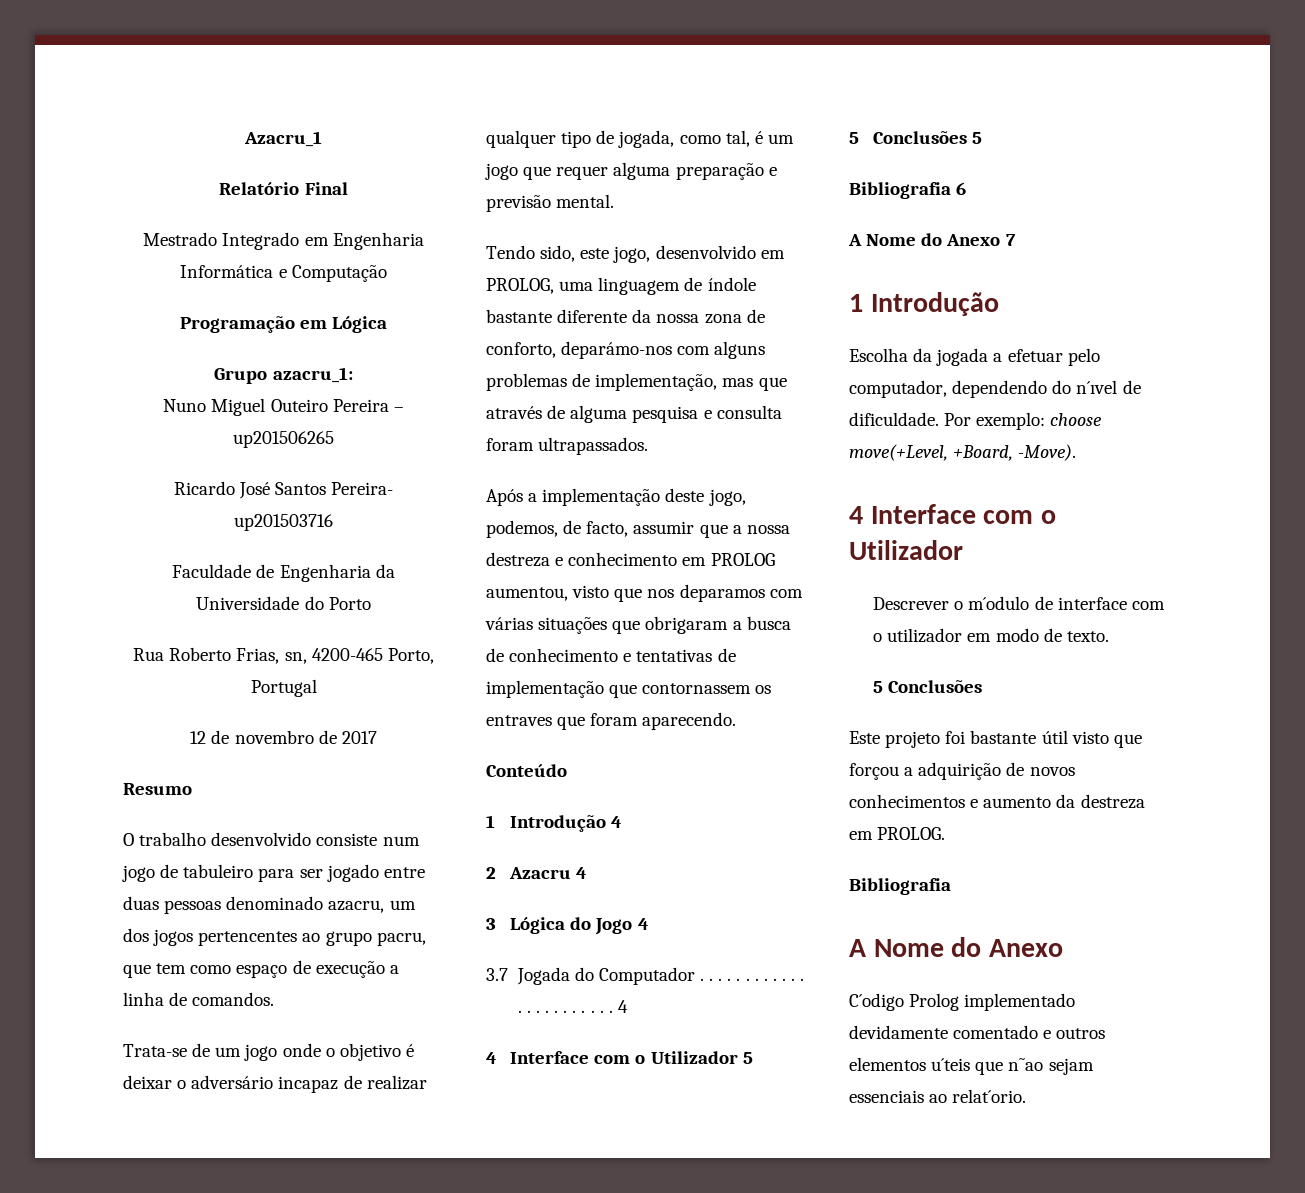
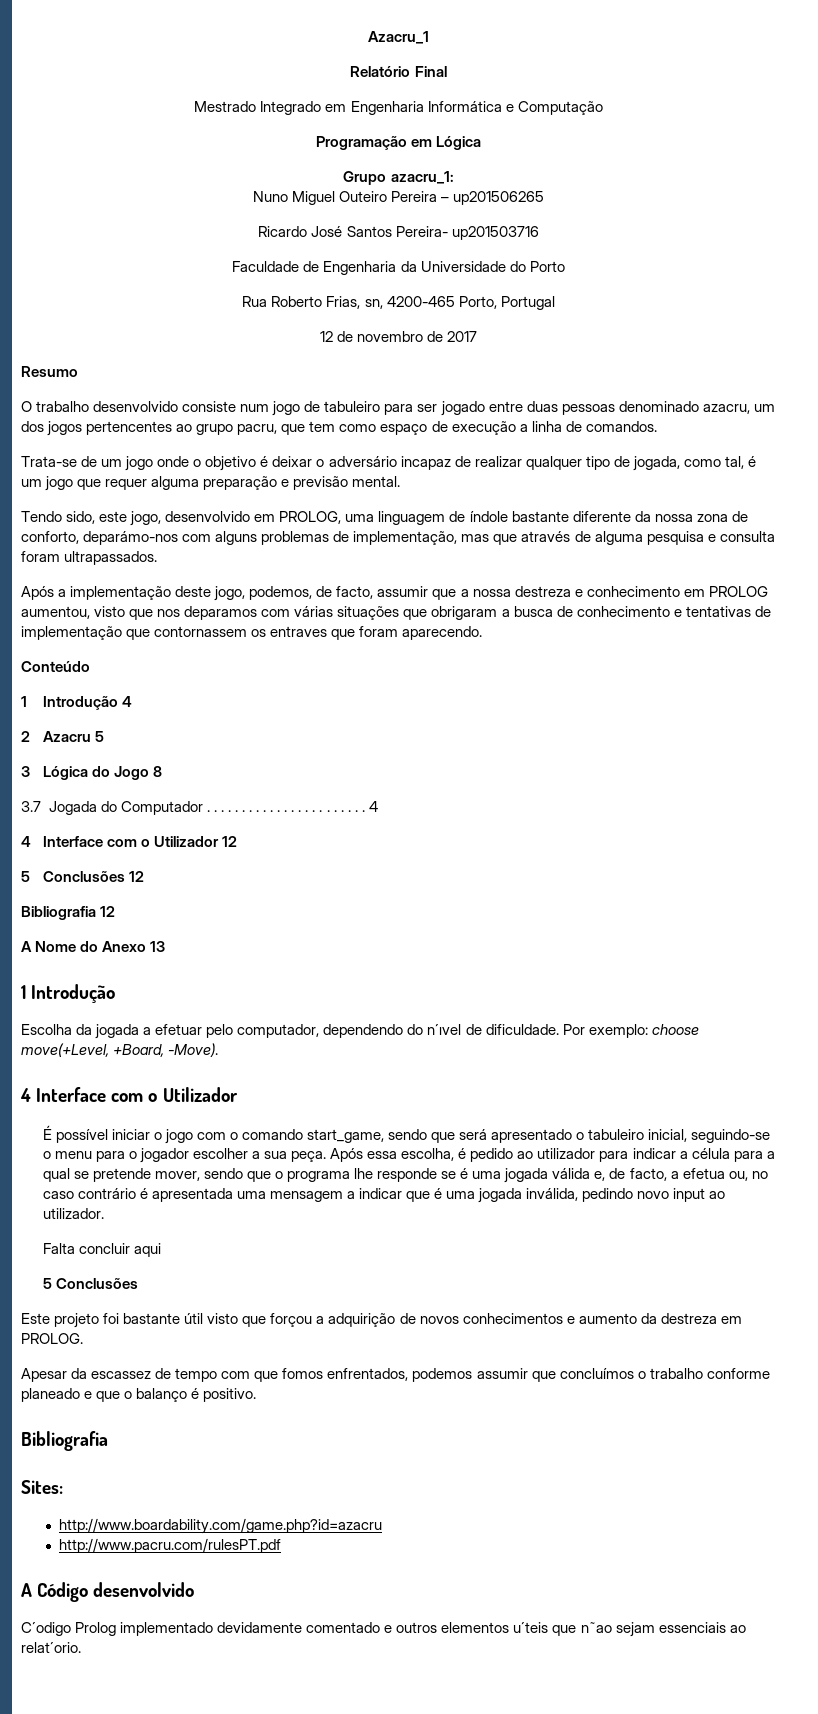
- 2 Azacru 4
+ 2 Azacru 5
- 3 Lógica do Jogo 4
+ 3 Lógica do Jogo 8
- 4 Interface com o Utilizador 5
- 5 Conclusões 5
- Bibliografia 6
- A Nome do Anexo 7
+ 4 Interface com o Utilizador 12
+ 5 Conclusões 12
+ Bibliografia 12
+ A Nome do Anexo 13
- Descrever o m´odulo de interface com o utilizador em modo de texto.
+ É possível iniciar o jogo com o comando start_game, sendo que será apresentado o tabuleiro inicial, seguindo-se o menu para o jogador escolher a sua peça. Após essa escolha, é pedido ao utilizador para indicar a célula para a qual se pretende mover, sendo que o programa lhe responde se é uma jogada válida e, de facto, a efetua ou, no caso contrário é apresentada uma mensagem a indicar que é uma jogada inválida, pedindo novo input ao utilizador.
+ Falta concluir aqui
  Este projeto foi bastante útil visto que forçou a adquirição de novos conhecimentos e aumento da destreza em PROLOG.
+ Apesar da escassez de tempo com que fomos enfrentados, podemos assumir que concluímos o trabalho conforme planeado e que o balanço é positivo.
  Bibliografia
- A Nome do Anexo
+ Sites:
+ http://www.boardability.com/game.php?id=azacru
+ http://www.pacru.com/rulesPT.pdf
+ A Código desenvolvido

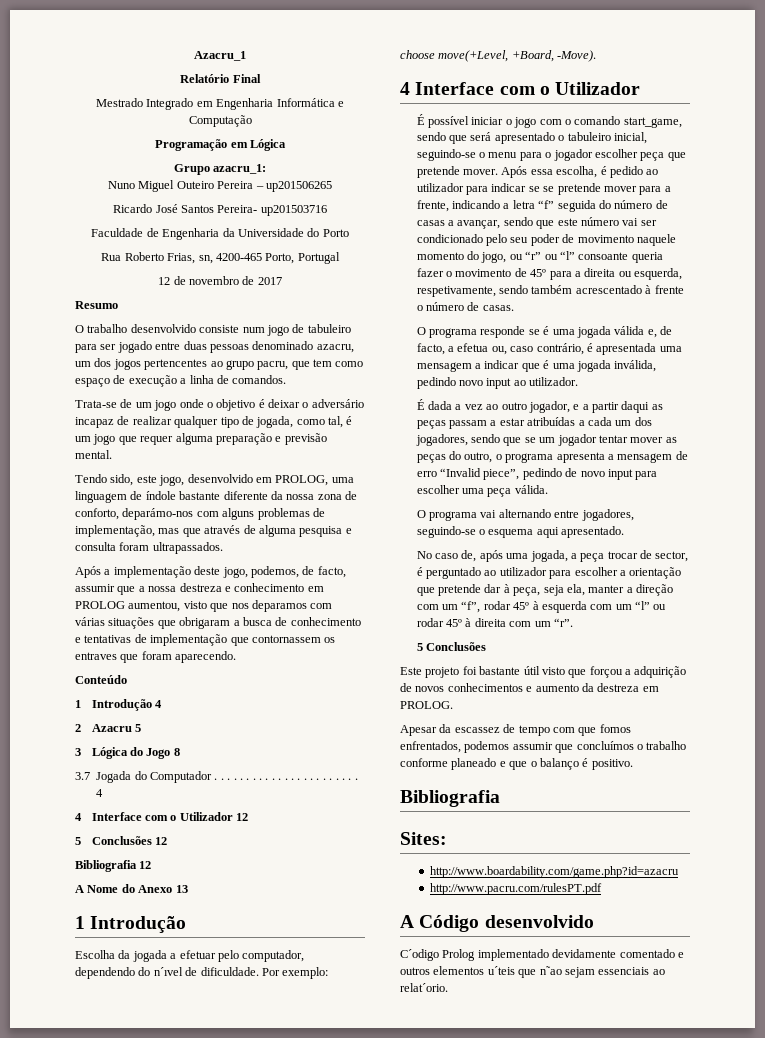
- É possível iniciar o jogo com o comando start_game, sendo que será apresentado o tabuleiro inicial, seguindo-se o menu para o jogador escolher a sua peça.
+ É possível iniciar o jogo com o comando start_game, sendo que será apresentado o tabuleiro inicial, seguindo-se o menu para o jogador escolher peça que pretende mover.
- Após essa escolha, é pedido ao utilizador para indicar a célula para a qual se pretende mover, sendo que o programa lhe responde se é uma jogada válida e, de facto, a efetua ou, no caso contrário é apresentada uma mensagem a indicar que é uma jogada inválida, pedindo novo input ao utilizador.
+ Após essa escolha, é pedido ao utilizador para indicar se se pretende mover para a frente, indicando a letra “f” seguida do número de casas a avançar, sendo que este número vai ser condicionado pelo seu poder de movimento naquele momento do jogo, ou “r” ou “l” consoante queria fazer o movimento de 45º para a direita ou esquerda, respetivamente, sendo também acrescentado à frente o número de casas.
+ O programa responde se é uma jogada válida e, de facto, a efetua ou, caso contrário, é apresentada uma mensagem a indicar que é uma jogada inválida, pedindo novo input ao utilizador.
- Falta concluir aqui
+ É dada a vez ao outro jogador, e a partir daqui as peças passam a estar atribuídas a cada um dos jogadores, sendo que se um jogador tentar mover as peças do outro, o programa apresenta a mensagem de erro “Invalid piece”, pedindo de novo input para escolher uma peça válida.
+ O programa vai alternando entre jogadores, seguindo-se o esquema aqui apresentado.
+ No caso de, após uma jogada, a peça trocar de sector, é perguntado ao utilizador para escolher a orientação que pretende dar à peça, seja ela, manter a direção com um “f”, rodar 45º à esquerda com um “l” ou rodar 45º à direita com um “r”.

